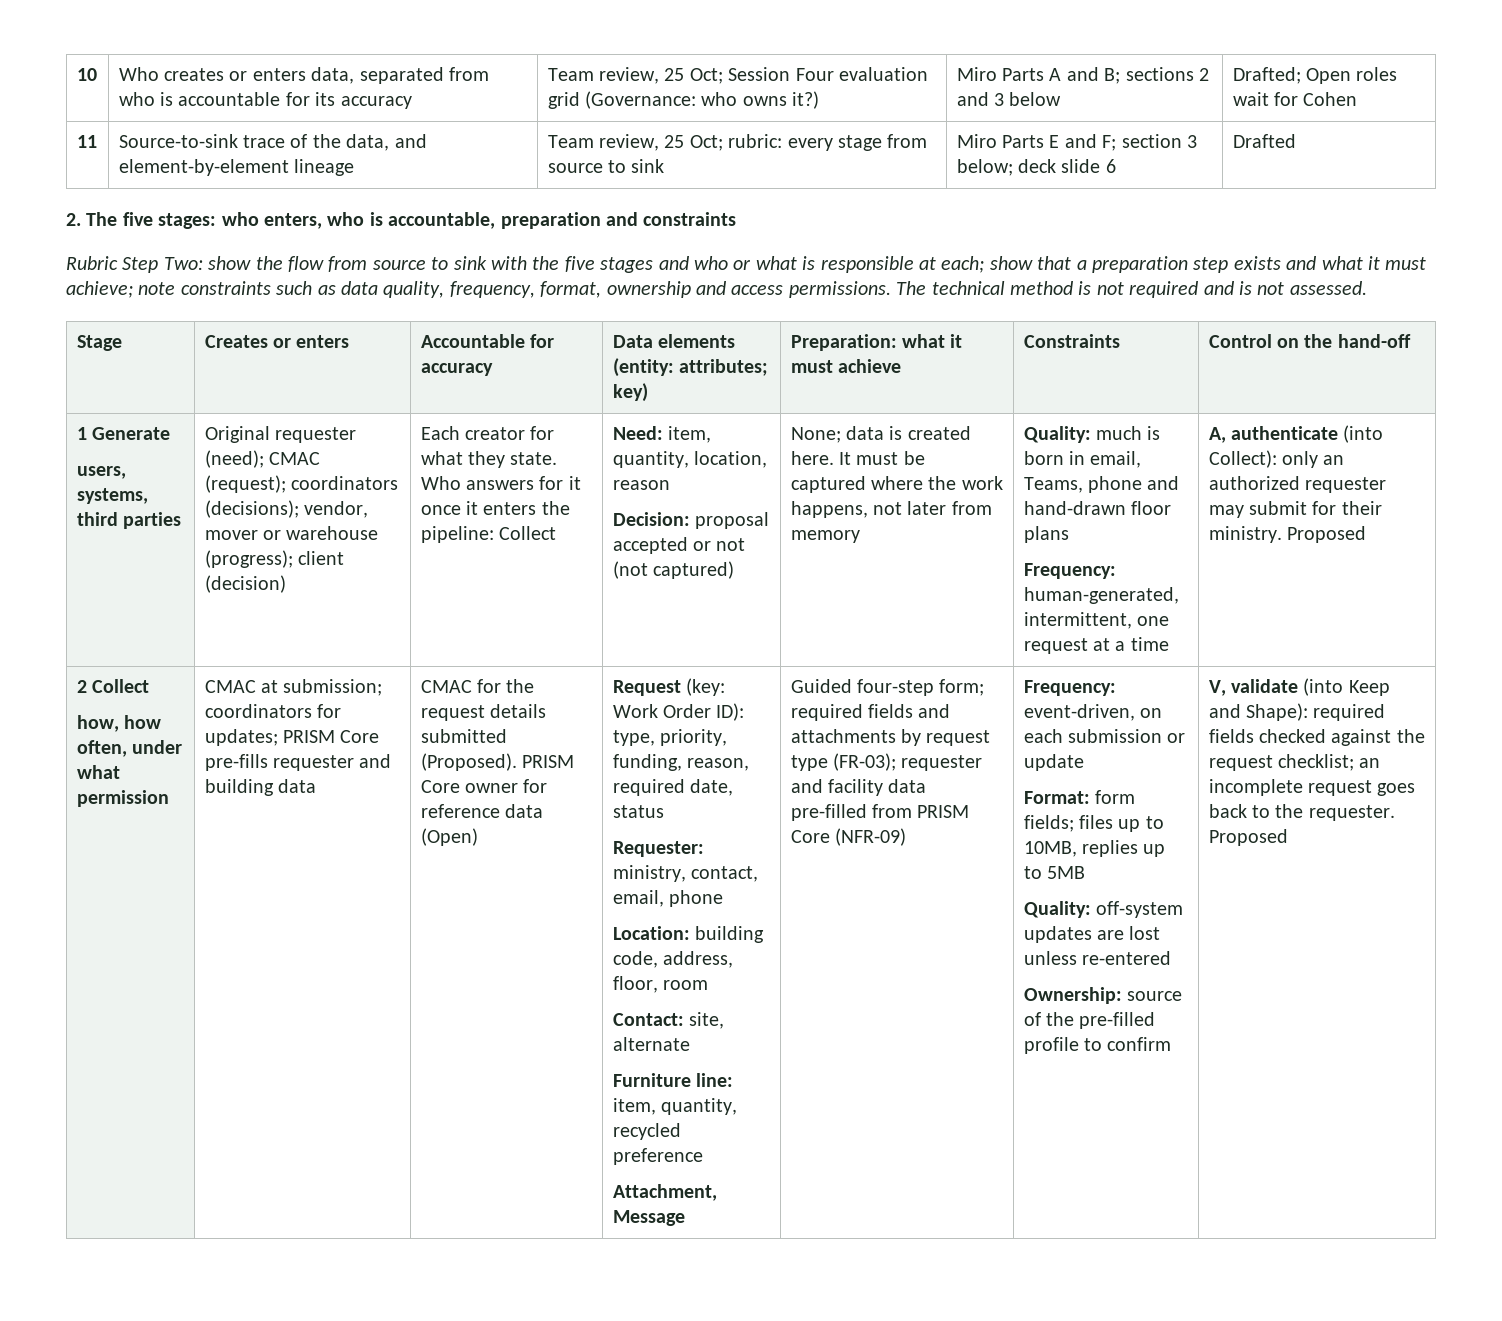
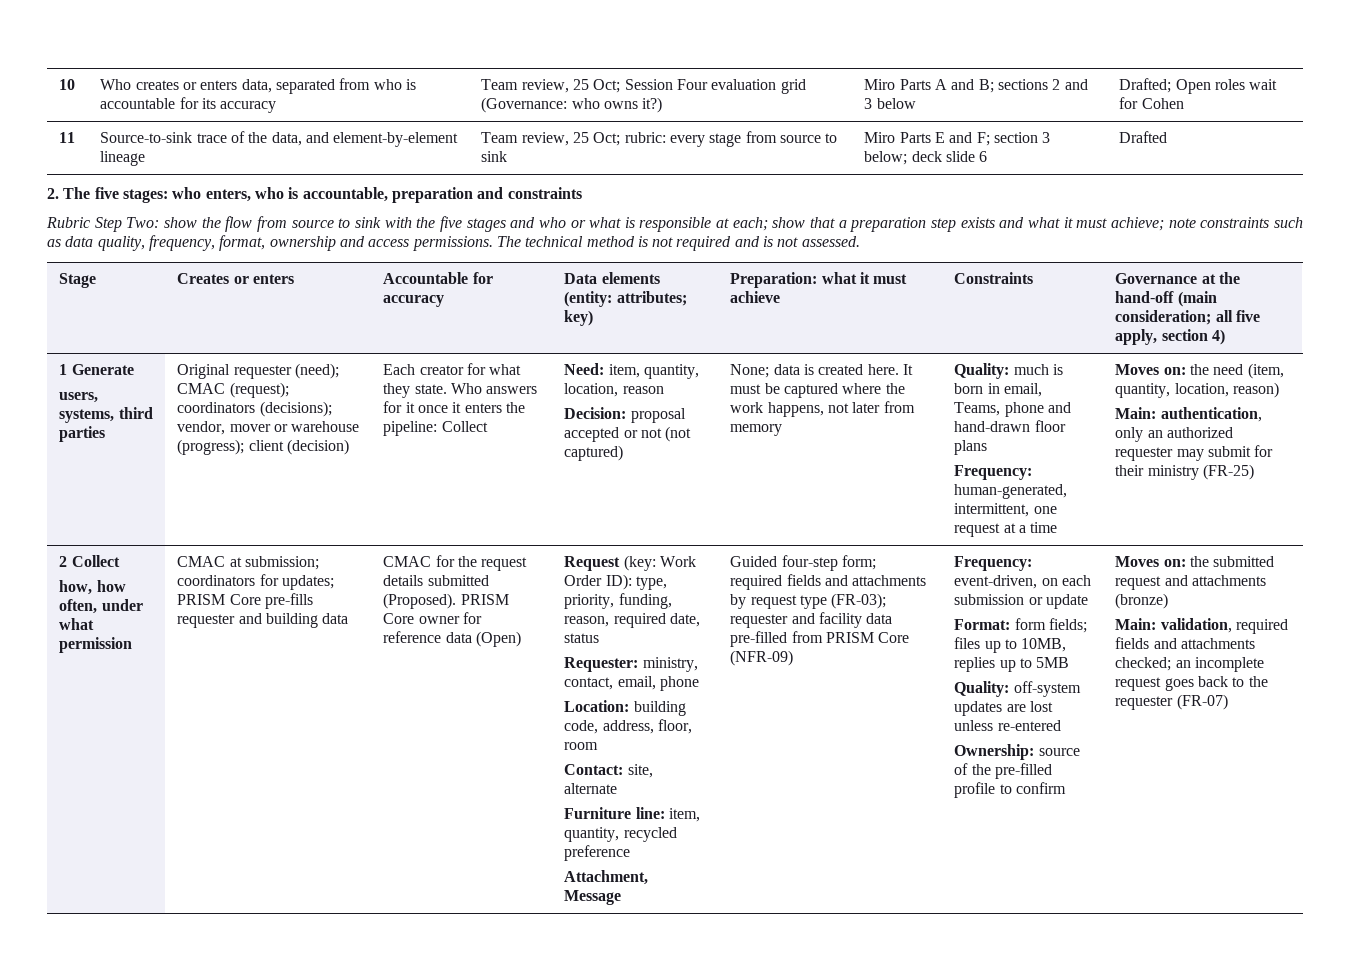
- Stage | Creates or enters | Accountable for accuracy | Data elements (entity: attributes; key) | Preparation: what it must achieve | Constraints | Control on the hand-off
+ Stage | Creates or enters | Accountable for accuracy | Data elements (entity: attributes; key) | Preparation: what it must achieve | Constraints | Governance at the hand-off (main consideration; all five apply, section 4)
- A, authenticate (into Collect): only an authorized requester may submit for their ministry. Proposed
+ Moves on: the need (item, quantity, location, reason)
+ Main: authentication, only an authorized requester may submit for their ministry (FR-25)
- V, validate (into Keep and Shape): required fields checked against the request checklist; an incomplete request goes back to the requester. Proposed
+ Moves on: the submitted request and attachments (bronze)
+ Main: validation, required fields and attachments checked; an incomplete request goes back to the requester (FR-07)

